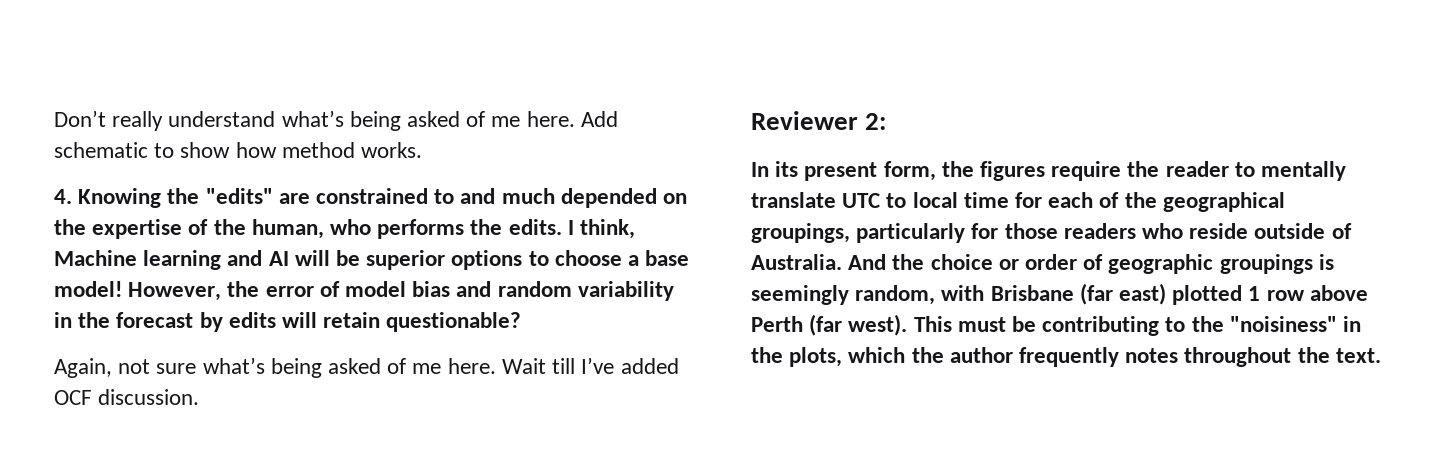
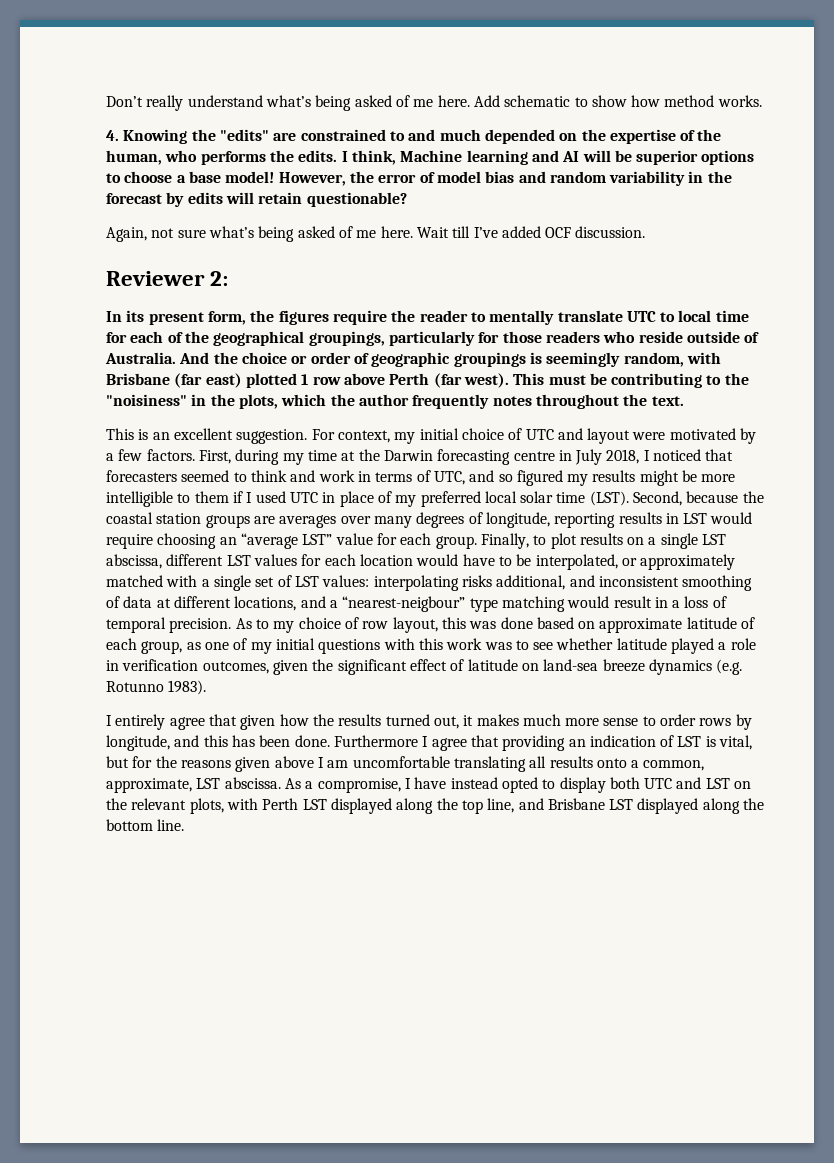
+ This is an excellent suggestion. For context, my initial choice of UTC and layout were motivated by a few factors. First, during my time at the Darwin forecasting centre in July 2018, I noticed that forecasters seemed to think and work in terms of UTC, and so figured my results might be more intelligible to them if I used UTC in place of my preferred local solar time (LST). Second, because the coastal station groups are averages over many degrees of longitude, reporting results in LST would require choosing an “average LST” value for each group. Finally, to plot results on a single LST abscissa, different LST values for each location would have to be interpolated, or approximately matched with a single set of LST values: interpolating risks additional, and inconsistent smoothing of data at different locations, and a “nearest-neigbour” type matching would result in a loss of temporal precision. As to my choice of row layout, this was done based on approximate latitude of each group, as one of my initial questions with this work was to see whether latitude played a role in verification outcomes, given the significant effect of latitude on land-sea breeze dynamics (e.g. Rotunno 1983).
+ I entirely agree that given how the results turned out, it makes much more sense to order rows by longitude, and this has been done. Furthermore I agree that providing an indication of LST is vital, but for the reasons given above I am uncomfortable translating all results onto a common, approximate, LST abscissa. As a compromise, I have instead opted to display both UTC and LST on the relevant plots, with Perth LST displayed along the top line, and Brisbane LST displayed along the bottom line.

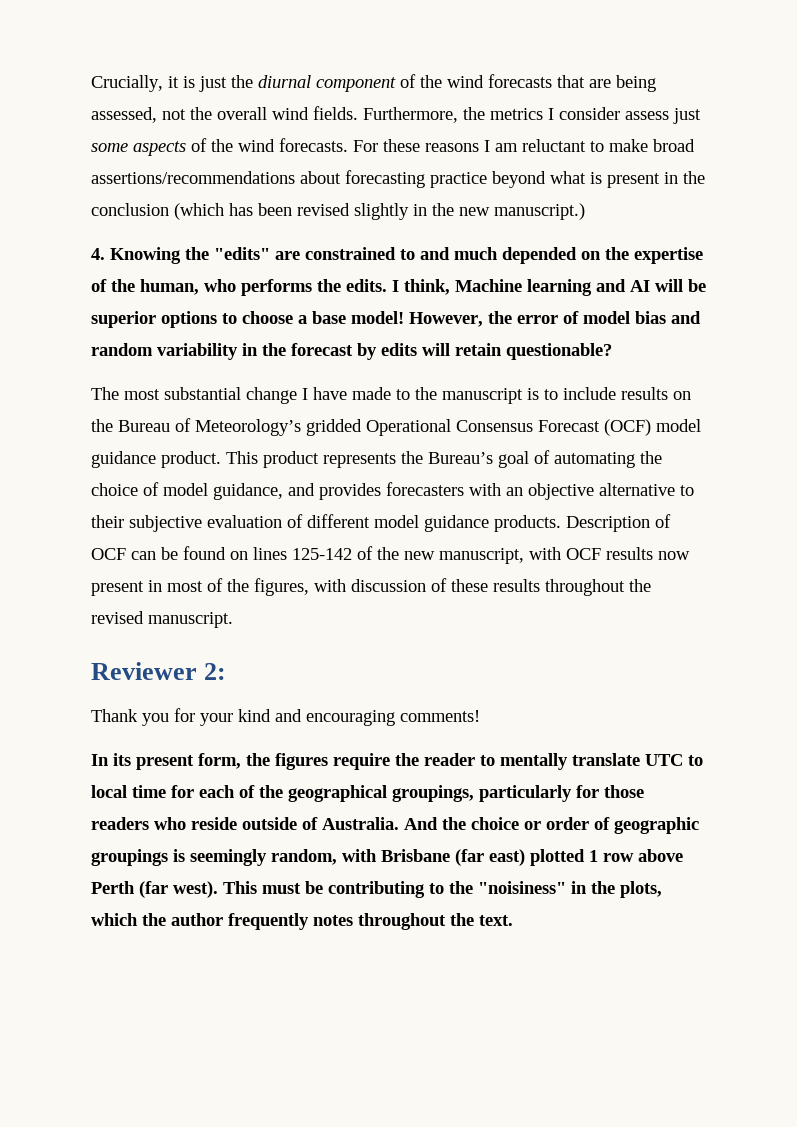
- Don’t really understand what’s being asked of me here. Add schematic to show how method works.
+ Crucially, it is just the diurnal component of the wind forecasts that are being assessed, not the overall wind fields. Furthermore, the metrics I consider assess just some aspects of the wind forecasts. For these reasons I am reluctant to make broad assertions/recommendations about forecasting practice beyond what is present in the conclusion (which has been revised slightly in the new manuscript.)
- Again, not sure what’s being asked of me here. Wait till I’ve added OCF discussion.
+ The most substantial change I have made to the manuscript is to include results on the Bureau of Meteorology’s gridded Operational Consensus Forecast (OCF) model guidance product. This product represents the Bureau’s goal of automating the choice of model guidance, and provides forecasters with an objective alternative to their subjective evaluation of different model guidance products. Description of OCF can be found on lines 125-142 of the new manuscript, with OCF results now present in most of the figures, with discussion of these results throughout the revised manuscript.
  Reviewer 2:
+ Thank you for your kind and encouraging comments!
- This is an excellent suggestion. For context, my initial choice of UTC and layout were motivated by a few factors. First, during my time at the Darwin forecasting centre in July 2018, I noticed that forecasters seemed to think and work in terms of UTC, and so figured my results might be more intelligible to them if I used UTC in place of my preferred local solar time (LST). Second, because the coastal station groups are averages over many degrees of longitude, reporting results in LST would require choosing an “average LST” value for each group. Finally, to plot results on a single LST abscissa, different LST values for each location would have to be interpolated, or approximately matched with a single set of LST values: interpolating risks additional, and inconsistent smoothing of data at different locations, and a “nearest-neigbour” type matching would result in a loss of temporal precision. As to my choice of row layout, this was done based on approximate latitude of each group, as one of my initial questions with this work was to see whether latitude played a role in verification outcomes, given the significant effect of latitude on land-sea breeze dynamics (e.g. Rotunno 1983).
- I entirely agree that given how the results turned out, it makes much more sense to order rows by longitude, and this has been done. Furthermore I agree that providing an indication of LST is vital, but for the reasons given above I am uncomfortable translating all results onto a common, approximate, LST abscissa. As a compromise, I have instead opted to display both UTC and LST on the relevant plots, with Perth LST displayed along the top line, and Brisbane LST displayed along the bottom line.

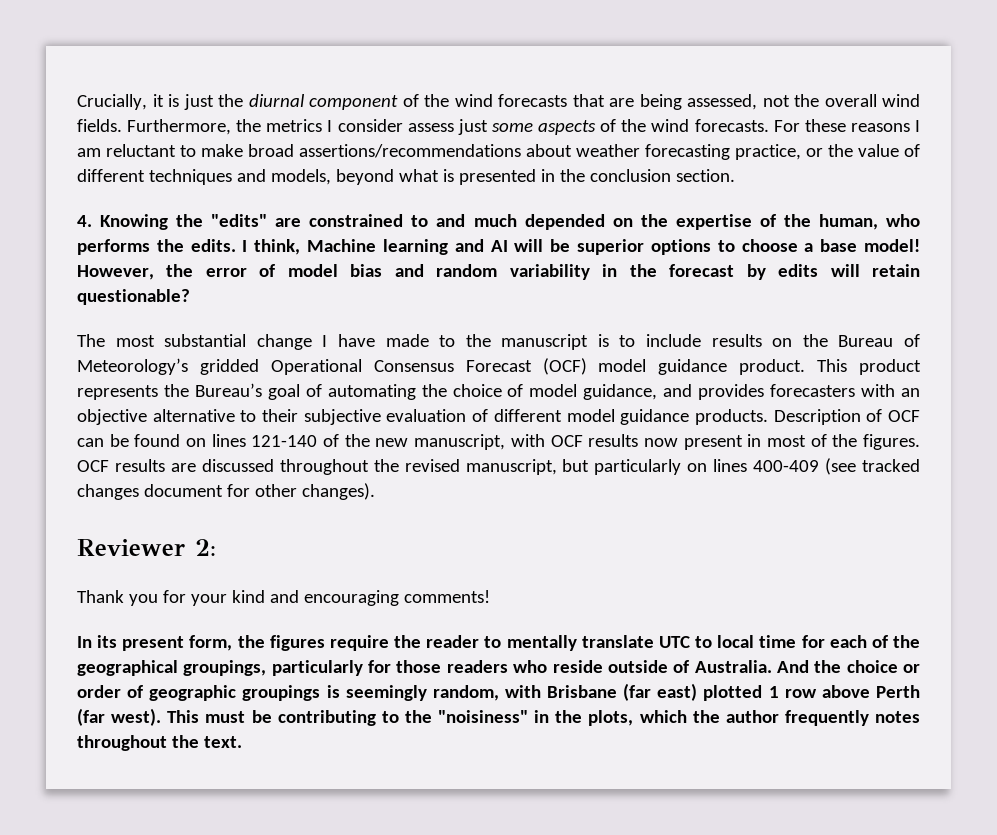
- For these reasons I am reluctant to make broad assertions/recommendations about forecasting practice beyond what is present in the conclusion (which has been revised slightly in the new manuscript.)
+ For these reasons I am reluctant to make broad assertions/recommendations about weather forecasting practice, or the value of different techniques and models, beyond what is presented in the conclusion section.
- Description of OCF can be found on lines 125-142 of the new manuscript, with OCF results now present in most of the figures, with discussion of these results throughout the revised manuscript.
+ Description of OCF can be found on lines 121-140 of the new manuscript, with OCF results now present in most of the figures. OCF results are discussed throughout the revised manuscript, but particularly on lines 400-409 (see tracked changes document for other changes).

